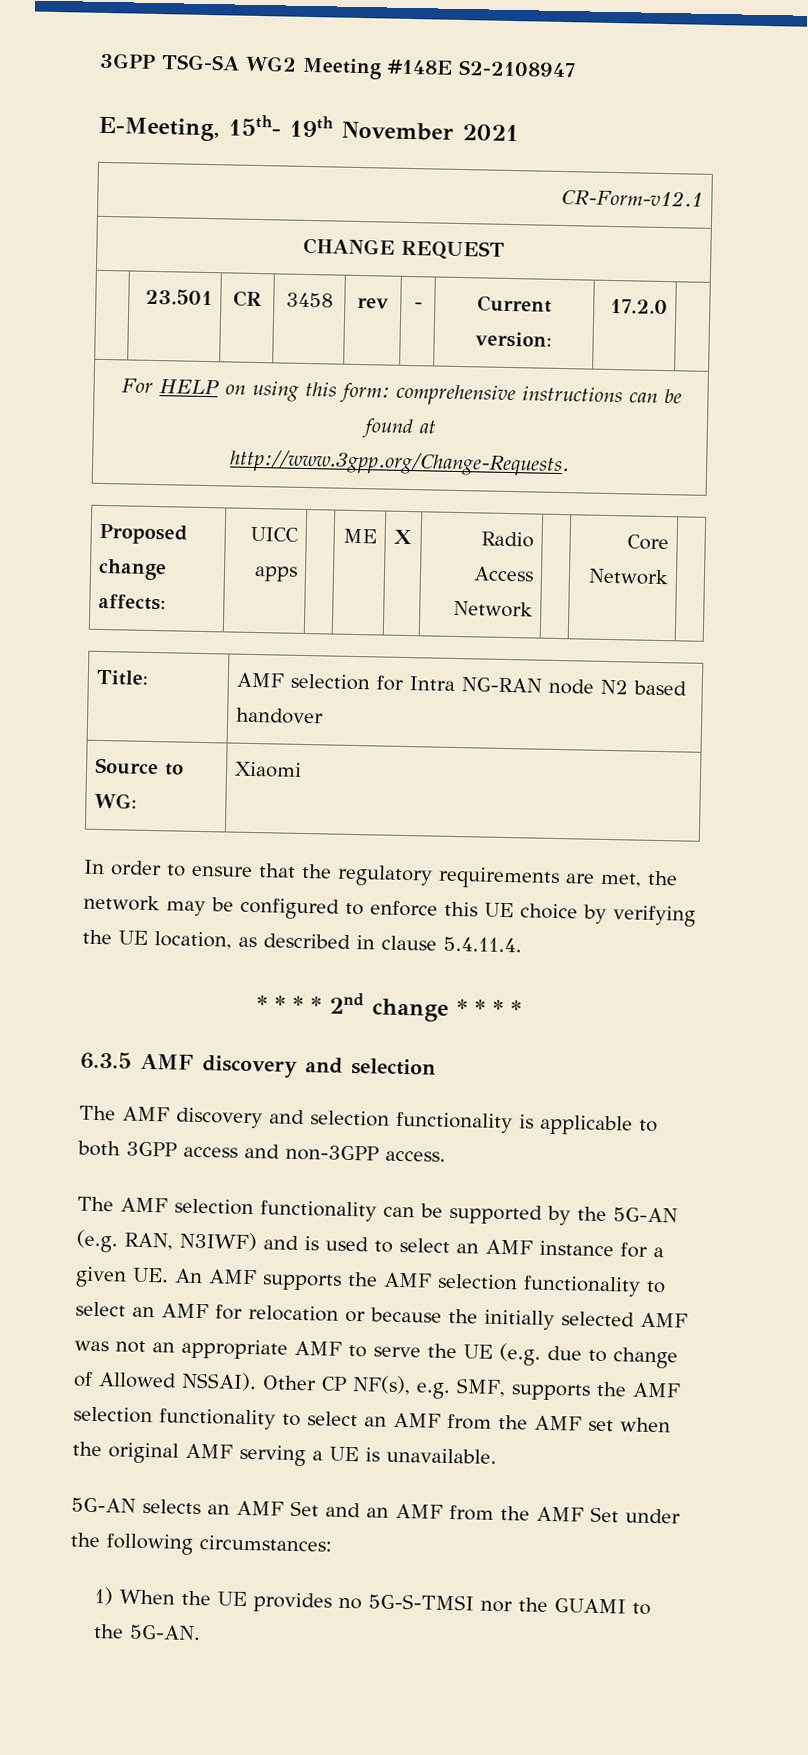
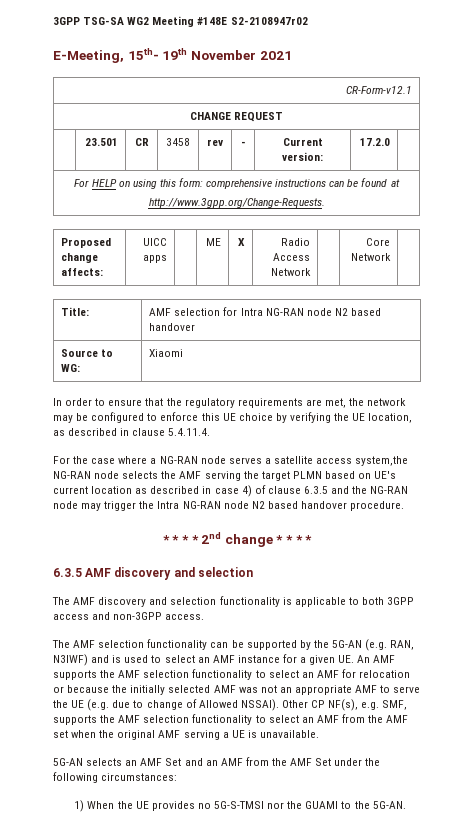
- 3GPP TSG-SA WG2 Meeting #148E S2-2108947
+ 3GPP TSG-SA WG2 Meeting #148E S2-2108947r02
+ For the case where a NG-RAN node serves a satellite access system,the NG-RAN node selects the AMF serving the target PLMN based on UE's current location as described in case 4) of clause 6.3.5 and the NG-RAN node may trigger the Intra NG-RAN node N2 based handover procedure.

